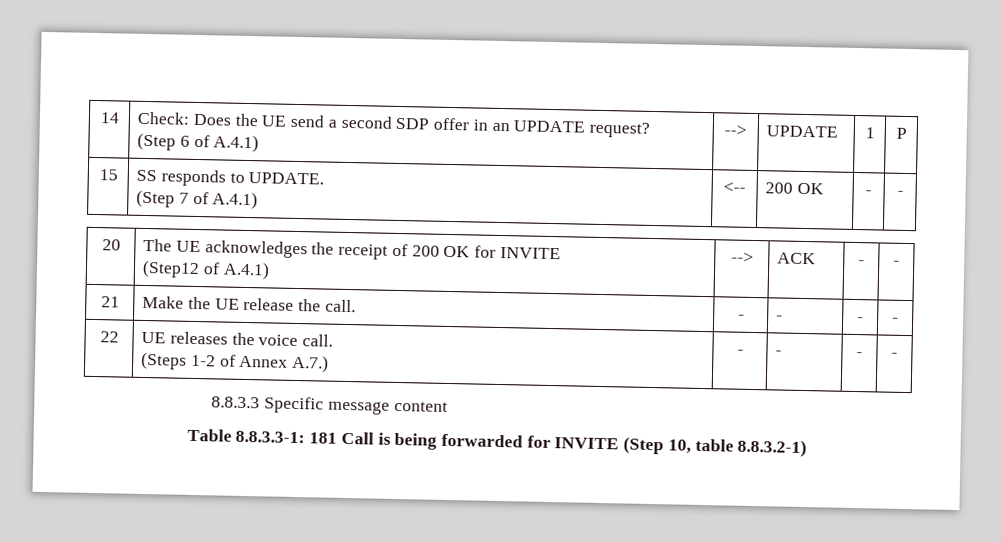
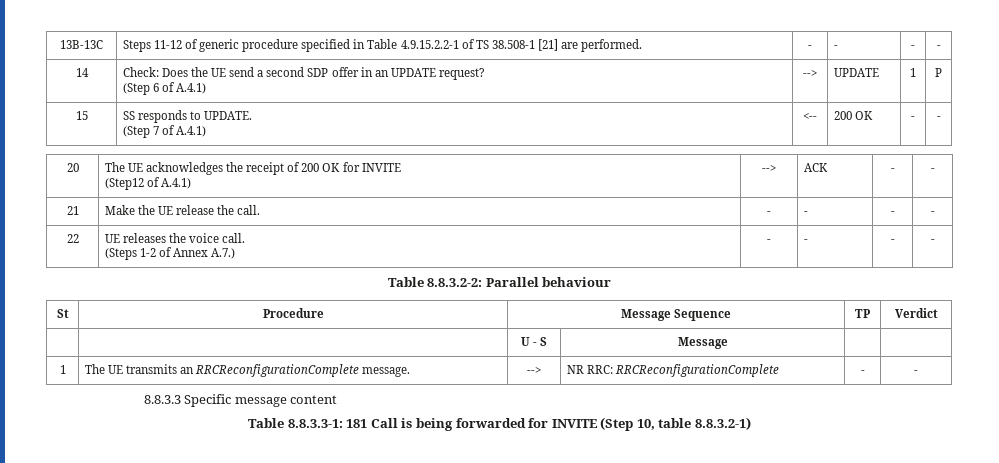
+ 13B-13C | Steps 11-12 of generic procedure specified in Table 4.9.15.2.2-1 of TS 38.508-1 [21] are performed. | - | - | - | -
+ Table 8.8.3.2-2: Parallel behaviour
+ St | Procedure | Message Sequence | TP | Verdict
+ | | U - S | Message | |
+ 1 | The UE transmits an RRCReconfigurationComplete message. | --> | NR RRC: RRCReconfigurationComplete | - | -

